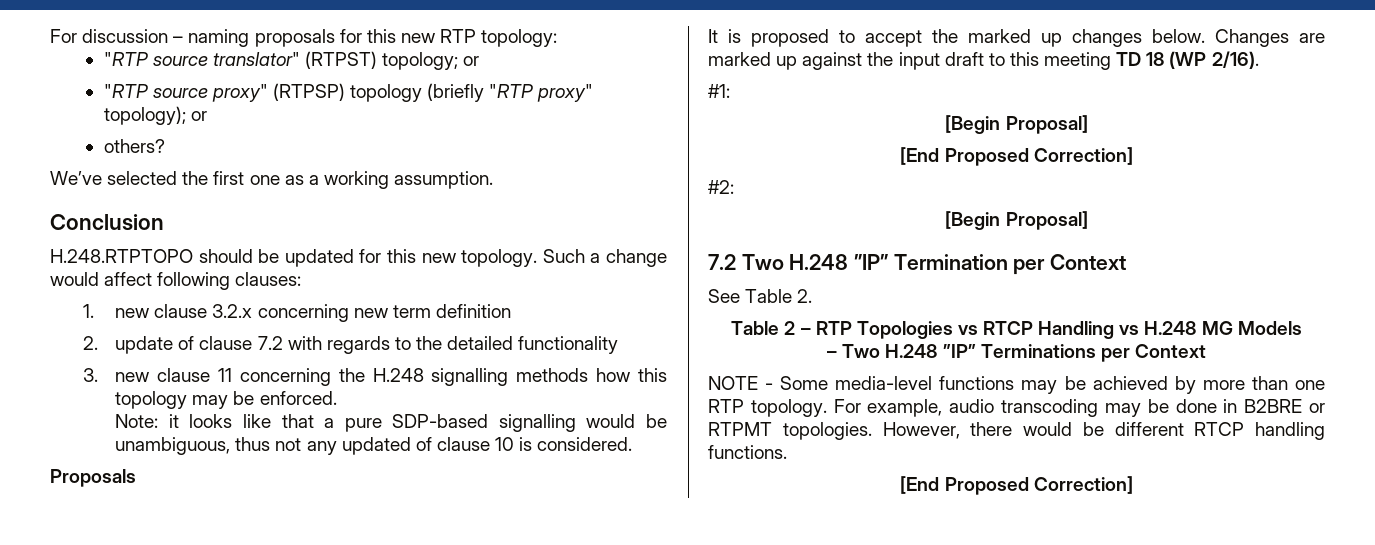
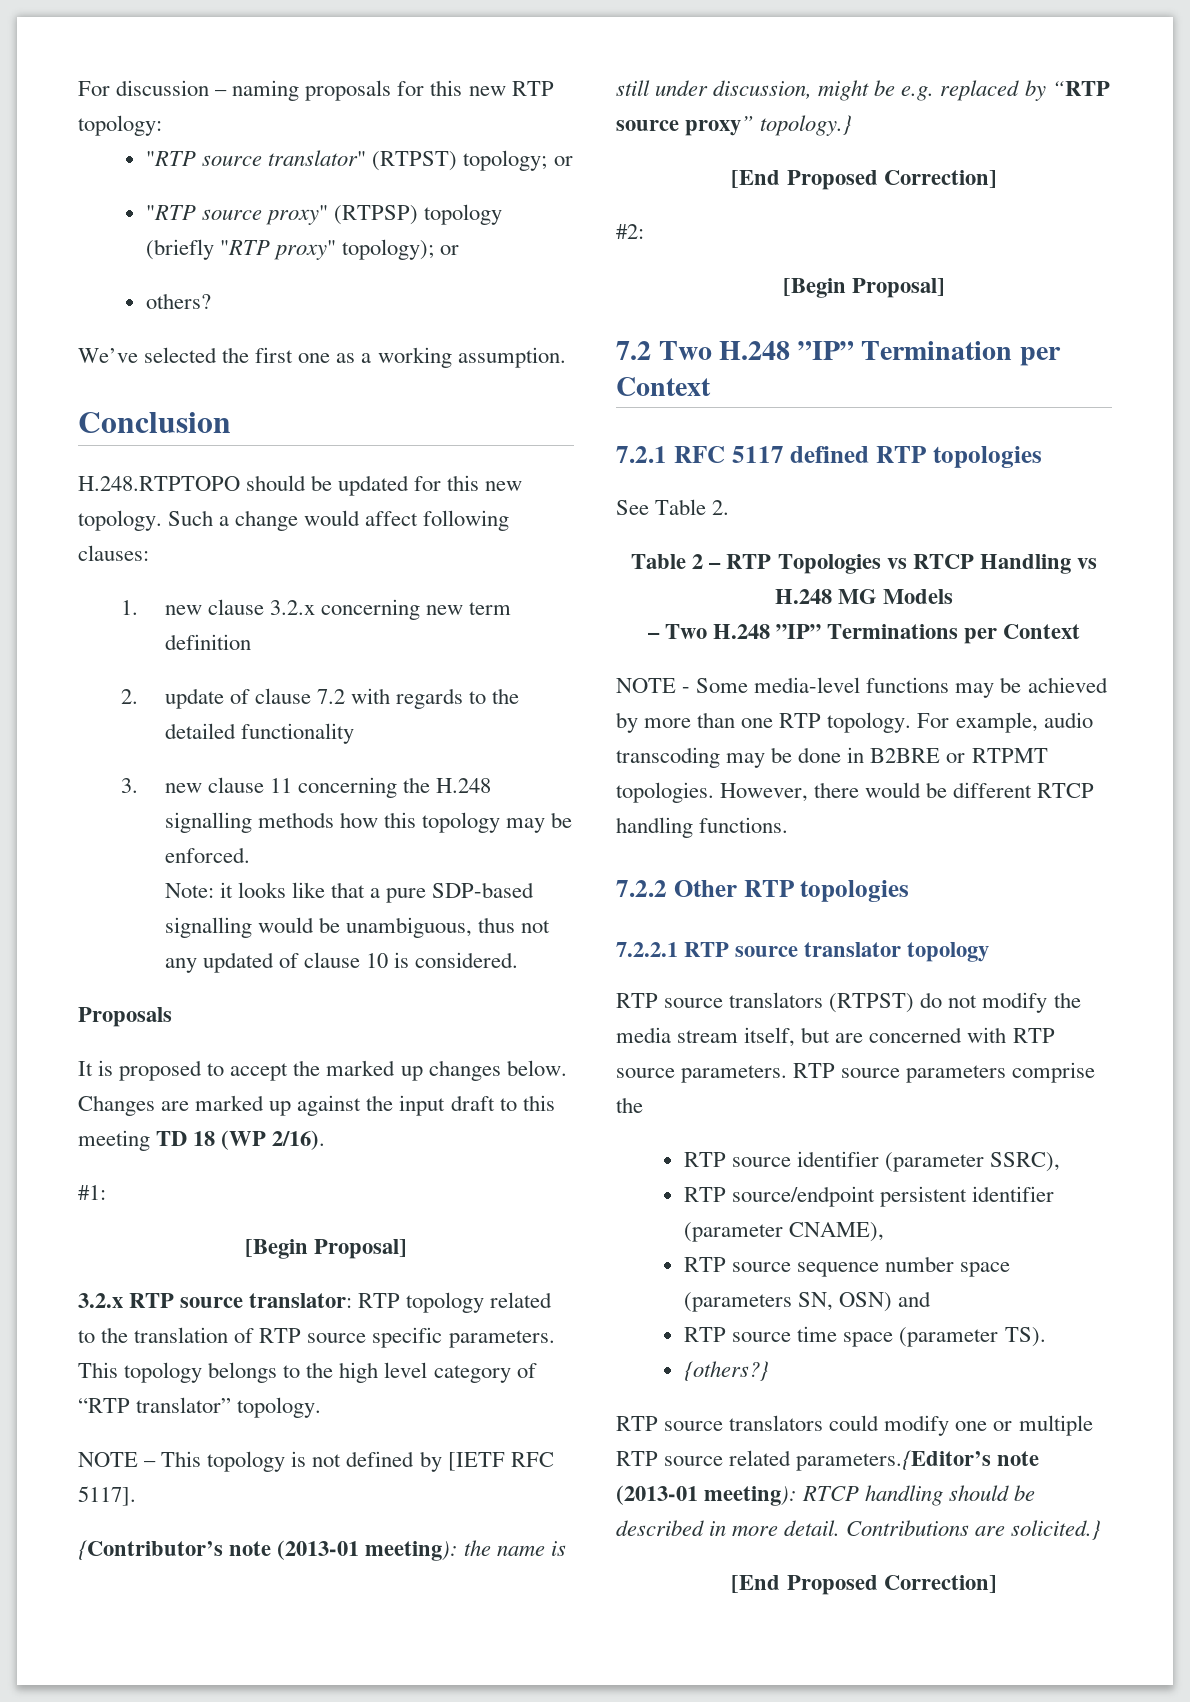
+ 3.2.x RTP source translator: RTP topology related to the translation of RTP source specific parameters. This topology belongs to the high level category of “RTP translator” topology.
+ NOTE – This topology is not defined by [IETF RFC 5117].
+ {Contributor’s note (2013-01 meeting): the name is still under discussion, might be e.g. replaced by “RTP source proxy” topology.}
+ 7.2.1 RFC 5117 defined RTP topologies
+ 7.2.2 Other RTP topologies
+ 7.2.2.1 RTP source translator topology
+ RTP source translators (RTPST) do not modify the media stream itself, but are concerned with RTP source parameters. RTP source parameters comprise the
+ RTP source identifier (parameter SSRC),
+ RTP source/endpoint persistent identifier (parameter CNAME),
+ RTP source sequence number space (parameters SN, OSN) and
+ RTP source time space (parameter TS).
+ {others?}
+ RTP source translators could modify one or multiple RTP source related parameters.{Editor’s note (2013-01 meeting): RTCP handling should be described in more detail. Contributions are solicited.}

